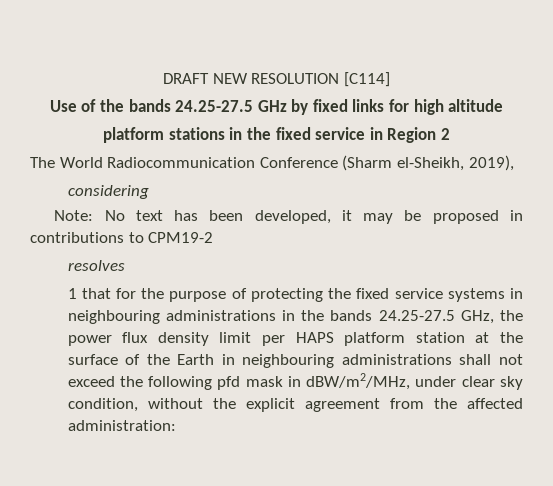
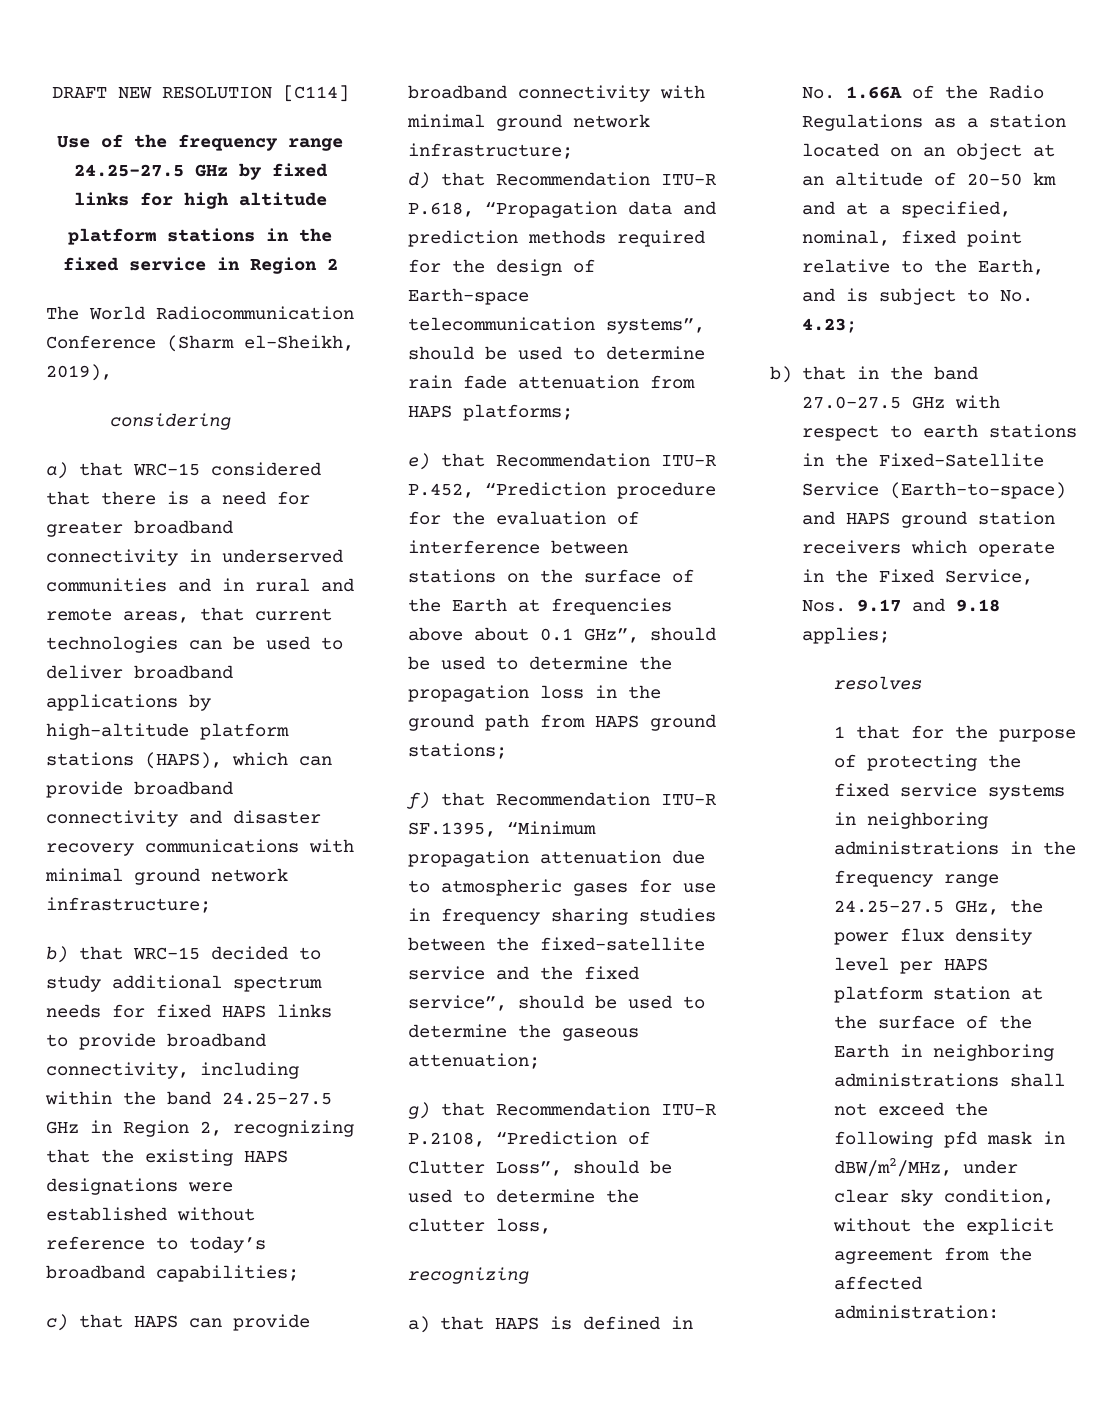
- Use of the bands 24.25-27.5 GHz by fixed links for high altitude
+ Use of the frequency range 24.25-27.5 GHz by fixed links for high altitude
- Note: No text has been developed, it may be proposed in contributions to CPM19-2
+ a) that WRC-15 considered that there is a need for greater broadband connectivity in underserved communities and in rural and remote areas, that current technologies can be used to deliver broadband applications by high-altitude platform stations (HAPS), which can provide broadband connectivity and disaster recovery communications with minimal ground network infrastructure;
+ b) that WRC-15 decided to study additional spectrum needs for fixed HAPS links to provide broadband connectivity, including within the band 24.25-27.5 GHz in Region 2, recognizing that the existing HAPS designations were established without reference to today’s broadband capabilities;
+ c) that HAPS can provide broadband connectivity with minimal ground network infrastructure;
+ d) that Recommendation ITU-R P.618, “Propagation data and prediction methods required for the design of Earth-space telecommunication systems”, should be used to determine rain fade attenuation from HAPS platforms;
+ e) that Recommendation ITU-R P.452, “Prediction procedure for the evaluation of interference between stations on the surface of the Earth at frequencies above about 0.1 GHz”, should be used to determine the propagation loss in the ground path from HAPS ground stations;
+ f) that Recommendation ITU-R SF.1395, “Minimum propagation attenuation due to atmospheric gases for use in frequency sharing studies between the fixed-satellite service and the fixed service”, should be used to determine the gaseous attenuation;
+ g) that Recommendation ITU-R P.2108, “Prediction of Clutter Loss”, should be used to determine the clutter loss,
+ recognizing
+ a) that HAPS is defined in No. 1.66A of the Radio Regulations as a station located on an object at an altitude of 20-50 km and at a specified, nominal, fixed point relative to the Earth, and is subject to No. 4.23;
+ b) that in the band 27.0-27.5 GHz with respect to earth stations in the Fixed-Satellite Service (Earth-to-space) and HAPS ground station receivers which operate in the Fixed Service, Nos. 9.17 and 9.18 applies;
- 1 that for the purpose of protecting the fixed service systems in neighbouring administrations in the bands 24.25-27.5 GHz, the power flux density limit per HAPS platform station at the surface of the Earth in neighbouring administrations shall not exceed the following pfd mask in dBW/m2/MHz, under clear sky condition, without the explicit agreement from the affected administration:
+ 1 that for the purpose of protecting the fixed service systems in neighboring administrations in the frequency range 24.25-27.5 GHz, the power flux density level per HAPS platform station at the surface of the Earth in neighboring administrations shall not exceed the following pfd mask in dBW/m2/MHz, under clear sky condition, without the explicit agreement from the affected administration:

